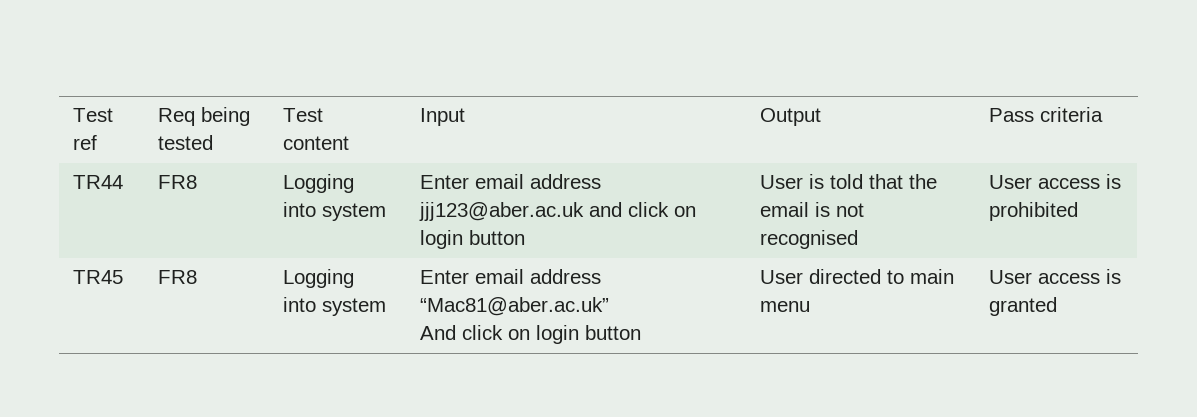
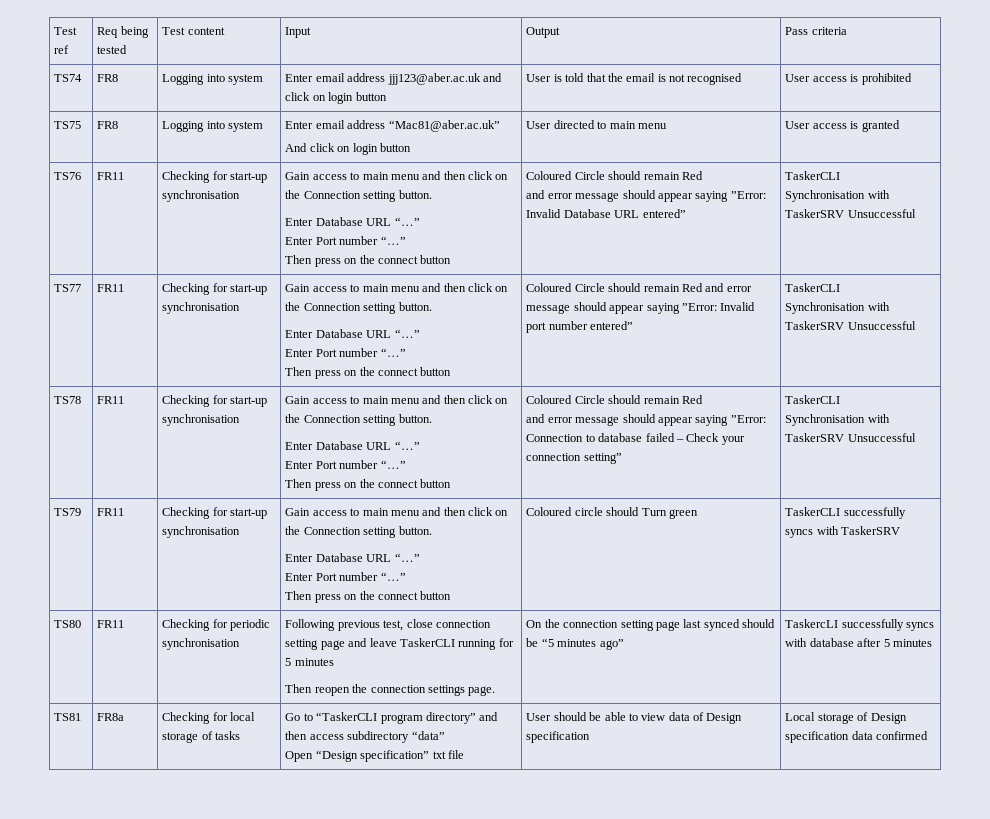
- TR44 | FR8 | Logging into system | Enter email address jjj123@aber.ac.uk and click on login button | User is told that the email is not recognised | User access is prohibited
+ TS74 | FR8 | Logging into system | Enter email address jjj123@aber.ac.uk and click on login button | User is told that the email is not recognised | User access is prohibited
- TR45 | FR8 | Logging into system | Enter email address “Mac81@aber.ac.uk”
+ TS75 | FR8 | Logging into system | Enter email address “Mac81@aber.ac.uk”
+ TS76 | FR11 | Checking for start-up synchronisation | Gain access to main menu and then click on the Connection setting button.
+ Enter Database URL “…”
+ Enter Port number “…”
+ Then press on the connect button | Coloured Circle should remain Red
+ and error message should appear saying ”Error: Invalid Database URL entered” | TaskerCLI
+ Synchronisation with TaskerSRV Unsuccessful
+ TS77 | FR11 | Checking for start-up synchronisation | Gain access to main menu and then click on the Connection setting button.
+ Enter Database URL “…”
+ Enter Port number “…”
+ Then press on the connect button | Coloured Circle should remain Red and error message should appear saying ”Error: Invalid port number entered” | TaskerCLI
+ Synchronisation with TaskerSRV Unsuccessful
+ TS78 | FR11 | Checking for start-up synchronisation | Gain access to main menu and then click on the Connection setting button.
+ Enter Database URL “…”
+ Enter Port number “…”
+ Then press on the connect button | Coloured Circle should remain Red
+ and error message should appear saying ”Error: Connection to database failed – Check your connection setting” | TaskerCLI
+ Synchronisation with TaskerSRV Unsuccessful
+ TS79 | FR11 | Checking for start-up synchronisation | Gain access to main menu and then click on the Connection setting button.
+ Enter Database URL “…”
+ Enter Port number “…”
+ Then press on the connect button | Coloured circle should Turn green | TaskerCLI successfully syncs with TaskerSRV
+ TS80 | FR11 | Checking for periodic synchronisation | Following previous test, close connection setting page and leave TaskerCLI running for 5 minutes
+ Then reopen the connection settings page. | On the connection setting page last synced should be “5 minutes ago” | TaskercLI successfully syncs with database after 5 minutes
+ TS81 | FR8a | Checking for local storage of tasks | Go to “TaskerCLI program directory” and then access subdirectory “data”
+ Open “Design specification” txt file | User should be able to view data of Design specification | Local storage of Design specification data confirmed

